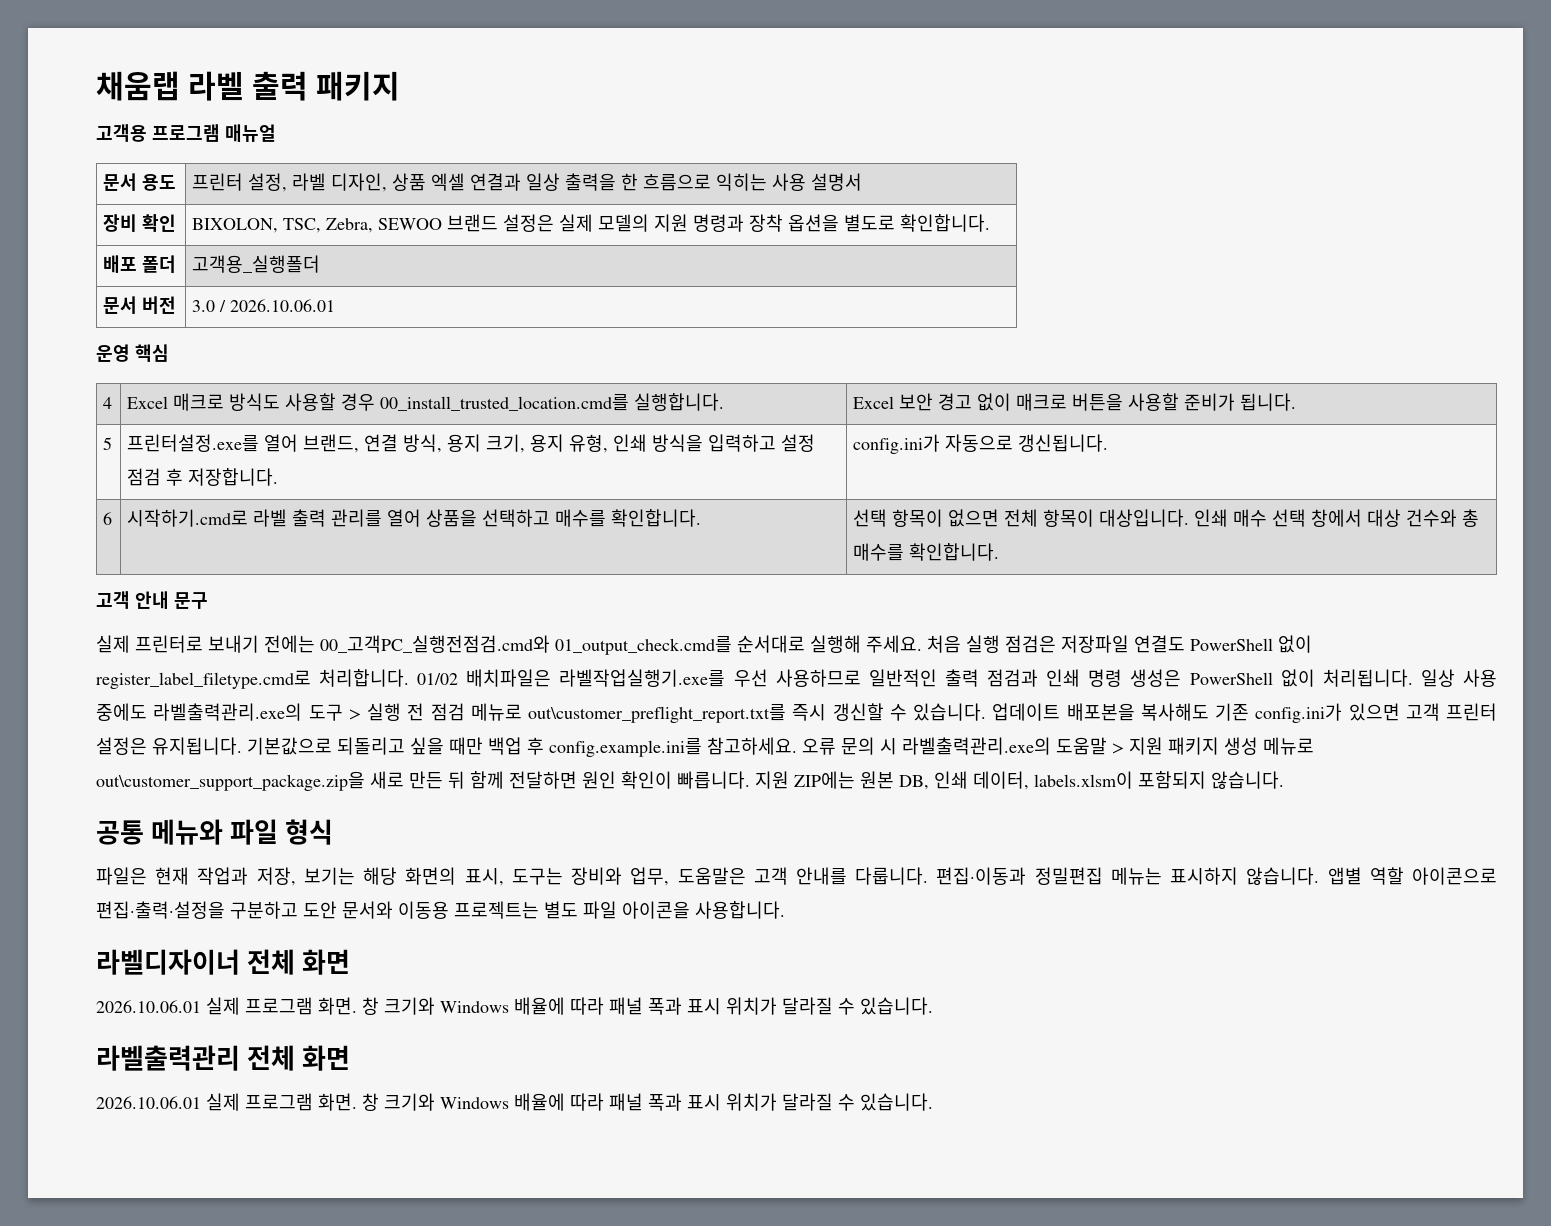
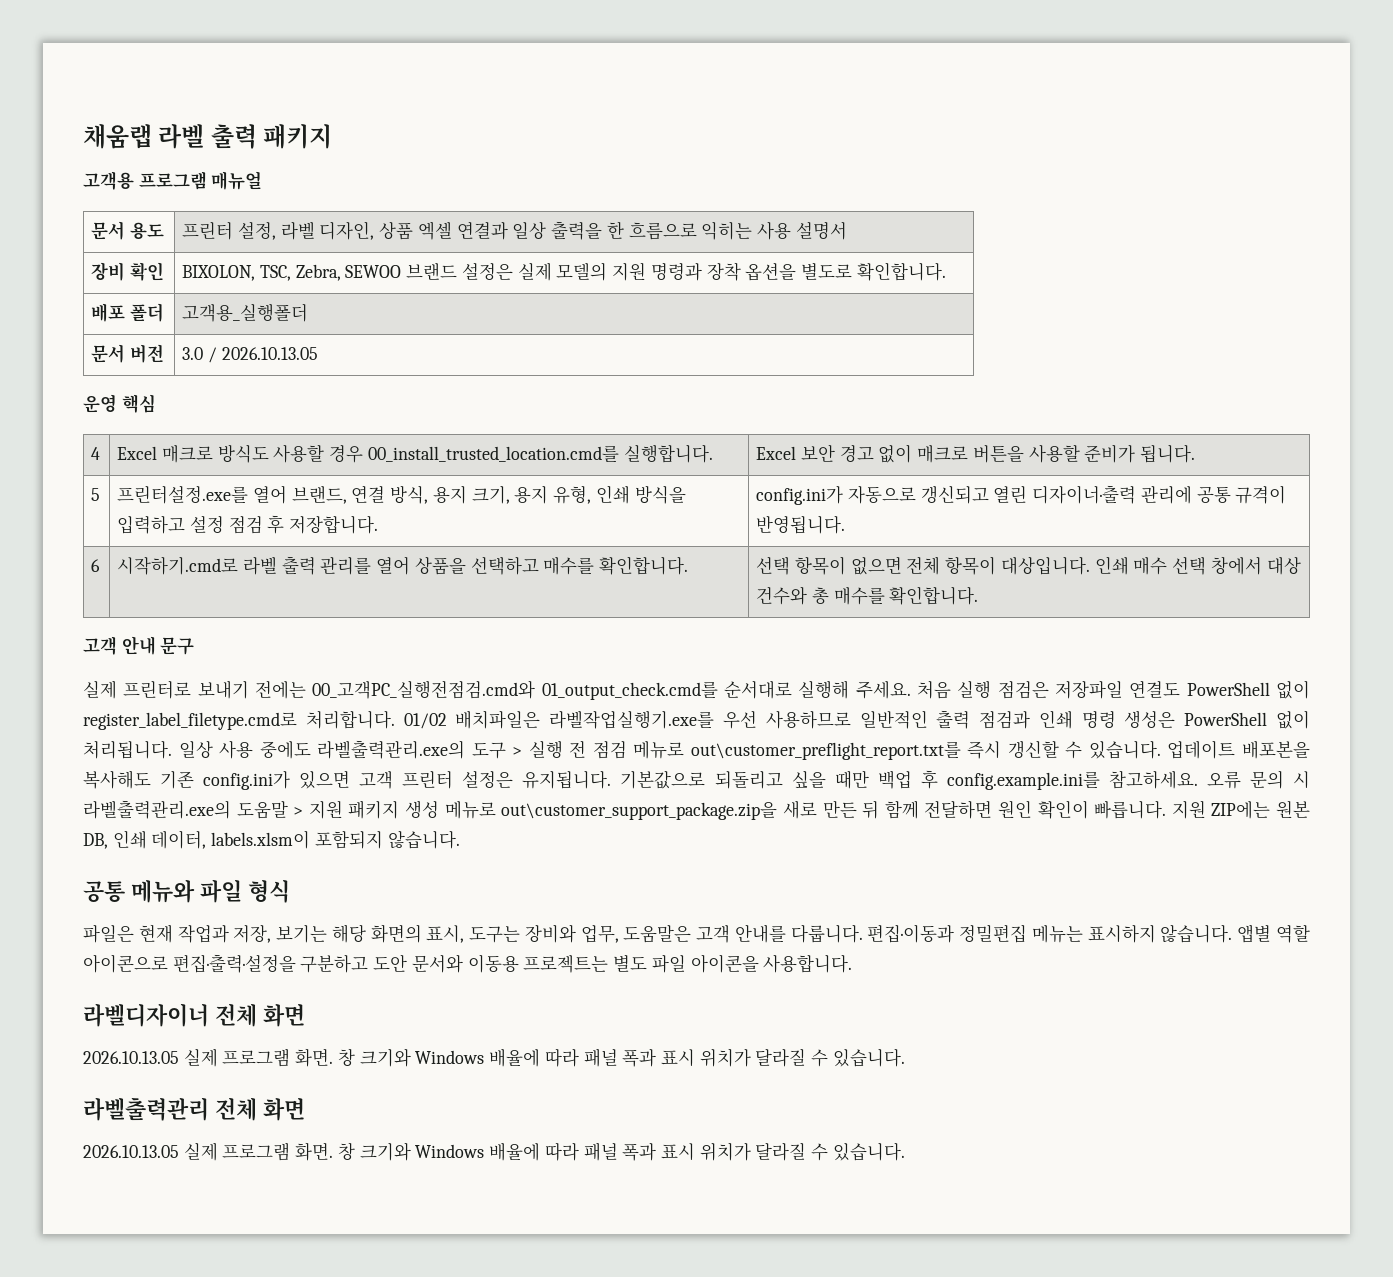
- 문서 버전 | 3.0 / 2026.10.06.01
+ 문서 버전 | 3.0 / 2026.10.13.05
- 5 | 프린터설정.exe를 열어 브랜드, 연결 방식, 용지 크기, 용지 유형, 인쇄 방식을 입력하고 설정 점검 후 저장합니다. | config.ini가 자동으로 갱신됩니다.
+ 5 | 프린터설정.exe를 열어 브랜드, 연결 방식, 용지 크기, 용지 유형, 인쇄 방식을 입력하고 설정 점검 후 저장합니다. | config.ini가 자동으로 갱신되고 열린 디자이너·출력 관리에 공통 규격이 반영됩니다.
  라벨디자이너 전체 화면
- 2026.10.06.01 실제 프로그램 화면.
+ 2026.10.13.05 실제 프로그램 화면.
  라벨출력관리 전체 화면
- 2026.10.06.01 실제 프로그램 화면.
+ 2026.10.13.05 실제 프로그램 화면.

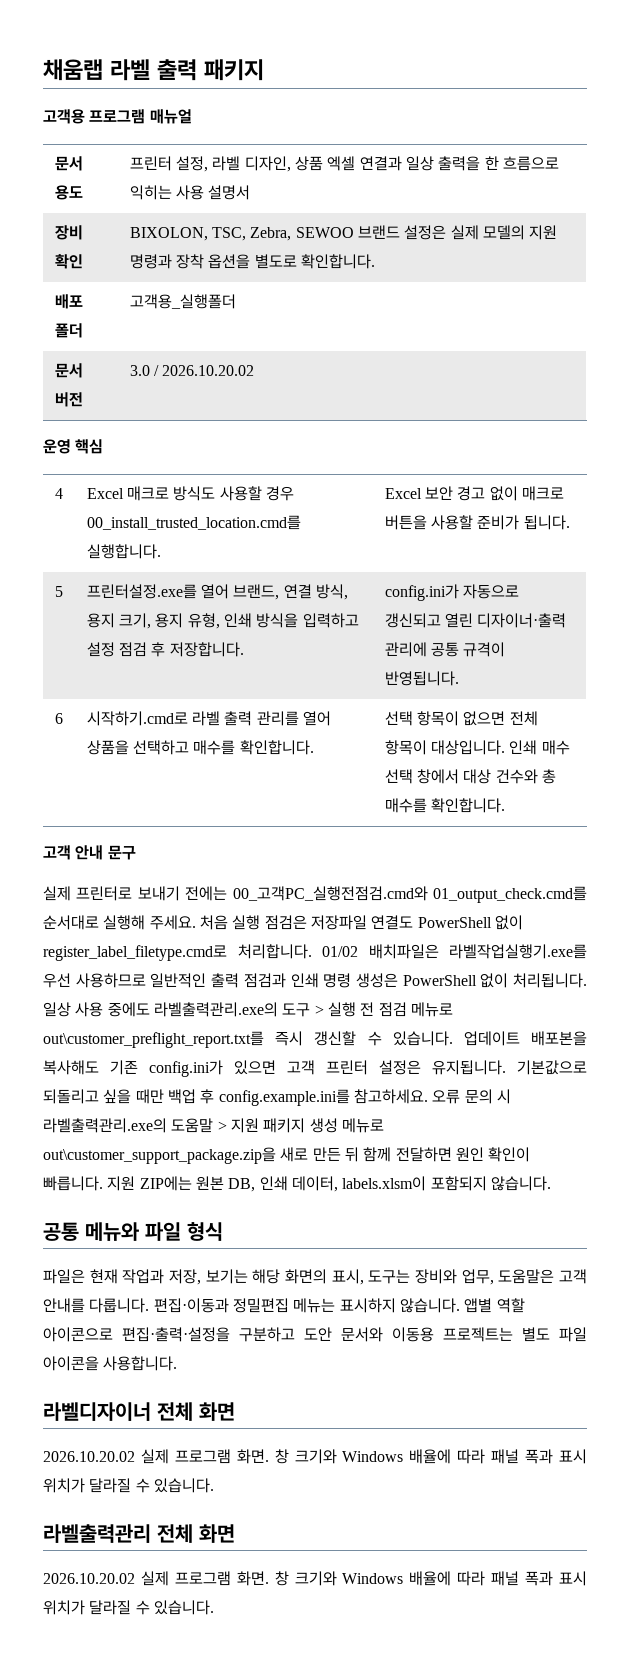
- 문서 버전 | 3.0 / 2026.10.13.05
+ 문서 버전 | 3.0 / 2026.10.20.02
  라벨디자이너 전체 화면
- 2026.10.13.05 실제 프로그램 화면.
+ 2026.10.20.02 실제 프로그램 화면.
  라벨출력관리 전체 화면
- 2026.10.13.05 실제 프로그램 화면.
+ 2026.10.20.02 실제 프로그램 화면.

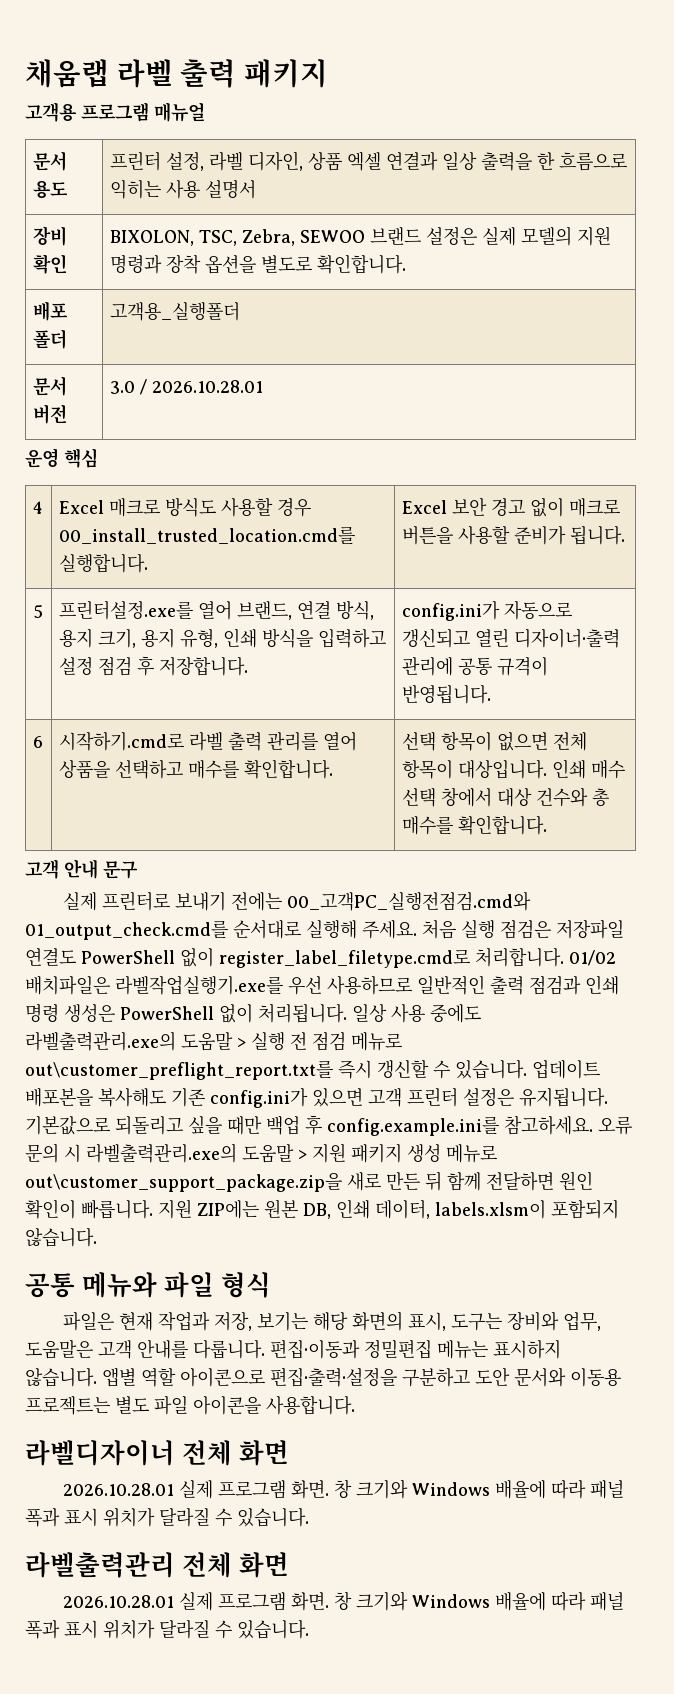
- 문서 버전 | 3.0 / 2026.10.20.02
+ 문서 버전 | 3.0 / 2026.10.28.01
- 일상 사용 중에도 라벨출력관리.exe의 도구 > 실행 전 점검 메뉴로 out\customer_preflight_report.txt를 즉시 갱신할 수 있습니다.
+ 일상 사용 중에도 라벨출력관리.exe의 도움말 > 실행 전 점검 메뉴로 out\customer_preflight_report.txt를 즉시 갱신할 수 있습니다.
  라벨디자이너 전체 화면
- 2026.10.20.02 실제 프로그램 화면.
+ 2026.10.28.01 실제 프로그램 화면.
  라벨출력관리 전체 화면
- 2026.10.20.02 실제 프로그램 화면.
+ 2026.10.28.01 실제 프로그램 화면.

